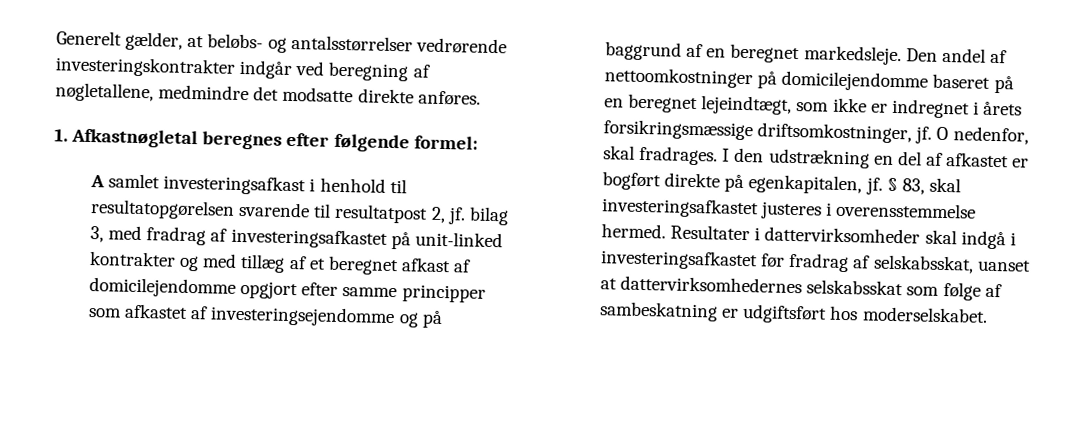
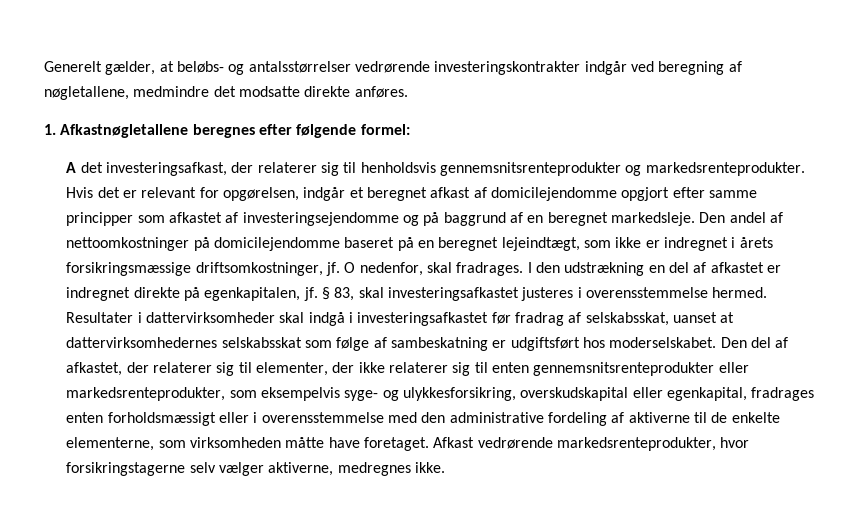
- 1. Afkastnøgletal beregnes efter følgende formel:
+ 1. Afkastnøgletallene beregnes efter følgende formel:
- A samlet investeringsafkast i henhold til resultatopgørelsen svarende til resultatpost 2, jf. bilag 3, med fradrag af investeringsafkastet på unit-linked kontrakter og med tillæg af et beregnet afkast af domicilejendomme opgjort efter samme principper som afkastet af investeringsejendomme og på baggrund af en beregnet markedsleje.
+ A det investeringsafkast, der relaterer sig til henholdsvis gennemsnitsrenteprodukter og markedsrenteprodukter. Hvis det er relevant for opgørelsen, indgår et beregnet afkast af domicilejendomme opgjort efter samme principper som afkastet af investeringsejendomme og på baggrund af en beregnet markedsleje.
- I den udstrækning en del af afkastet er bogført direkte på egenkapitalen, jf.
+ I den udstrækning en del af afkastet er indregnet direkte på egenkapitalen, jf.
+ Den del af afkastet, der relaterer sig til elementer, der ikke relaterer sig til enten gennemsnitsrenteprodukter eller markedsrenteprodukter, som eksempelvis syge- og ulykkesforsikring, overskudskapital eller egenkapital, fradrages enten forholdsmæssigt eller i overensstemmelse med den administrative fordeling af aktiverne til de enkelte elementerne, som virksomheden måtte have foretaget. Afkast vedrørende markedsrenteprodukter, hvor forsikringstagerne selv vælger aktiverne, medregnes ikke.

